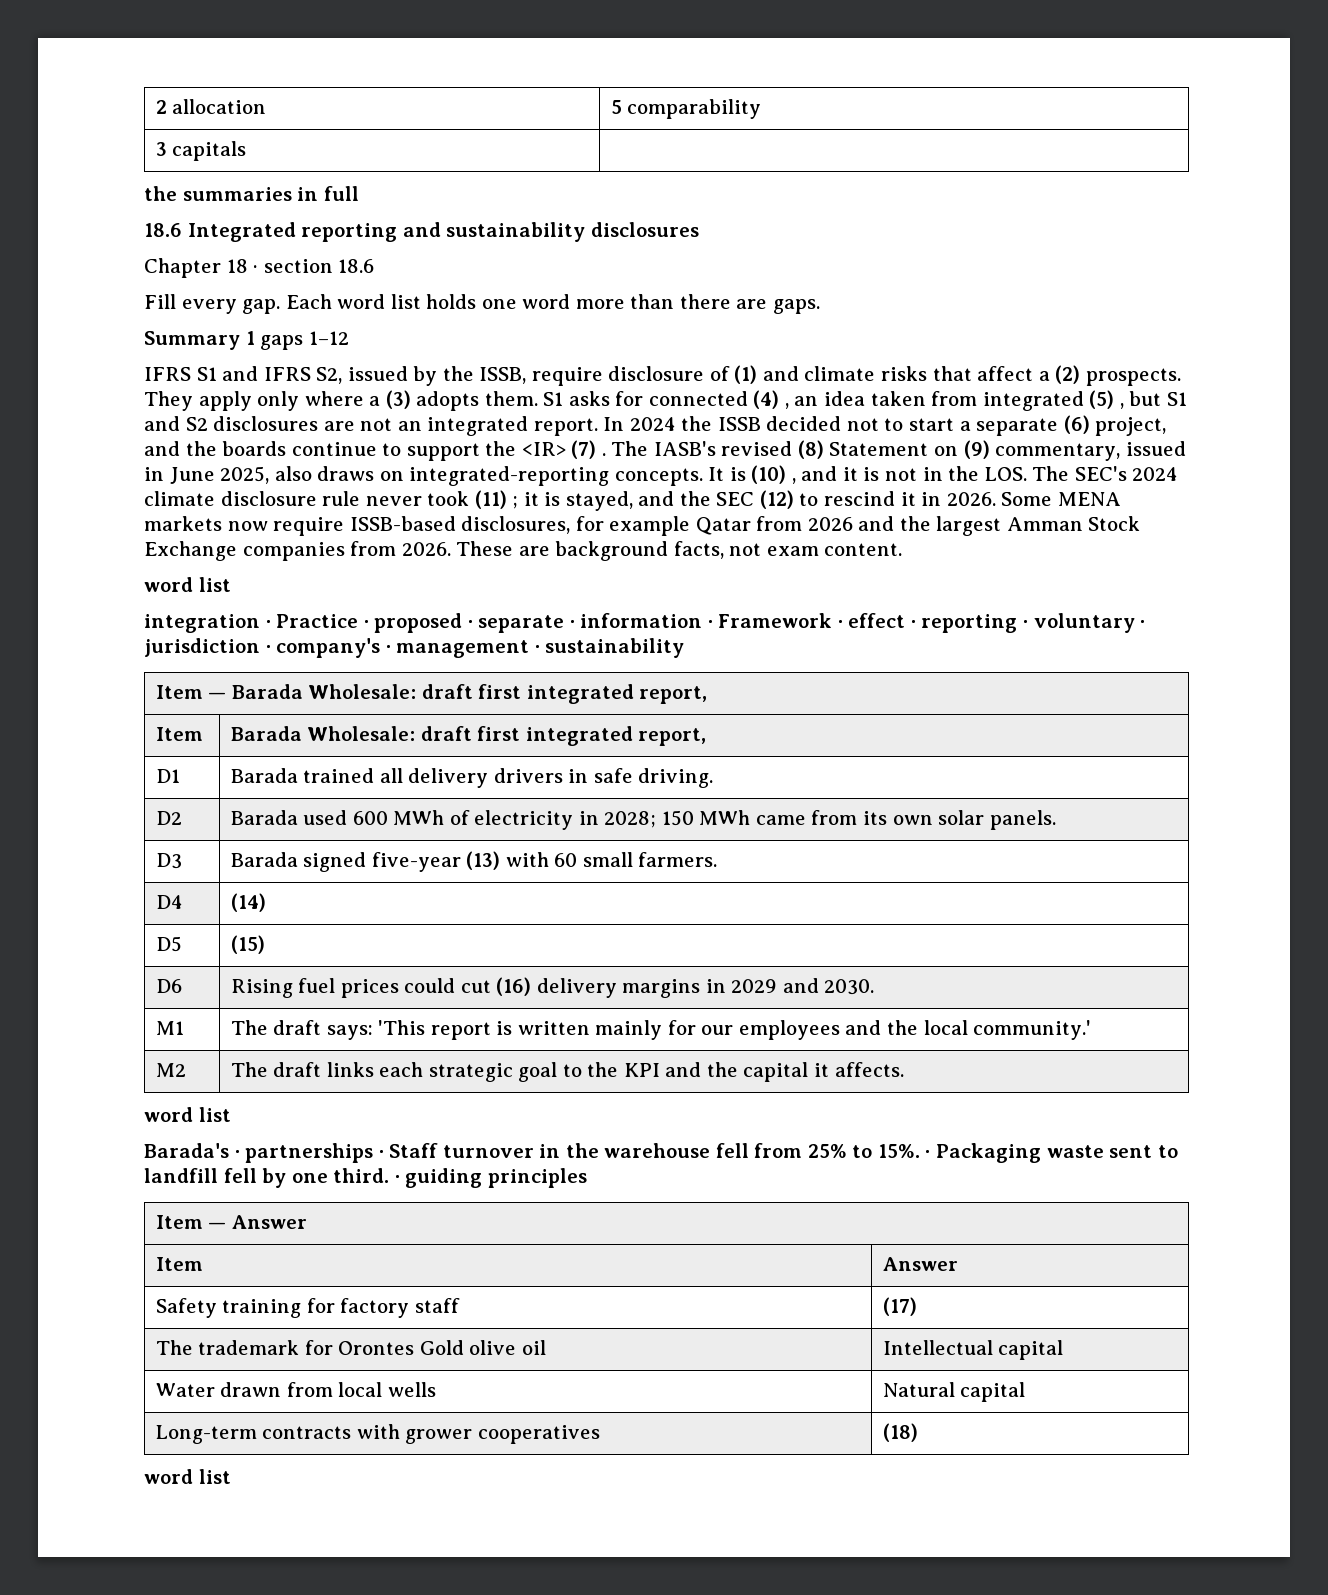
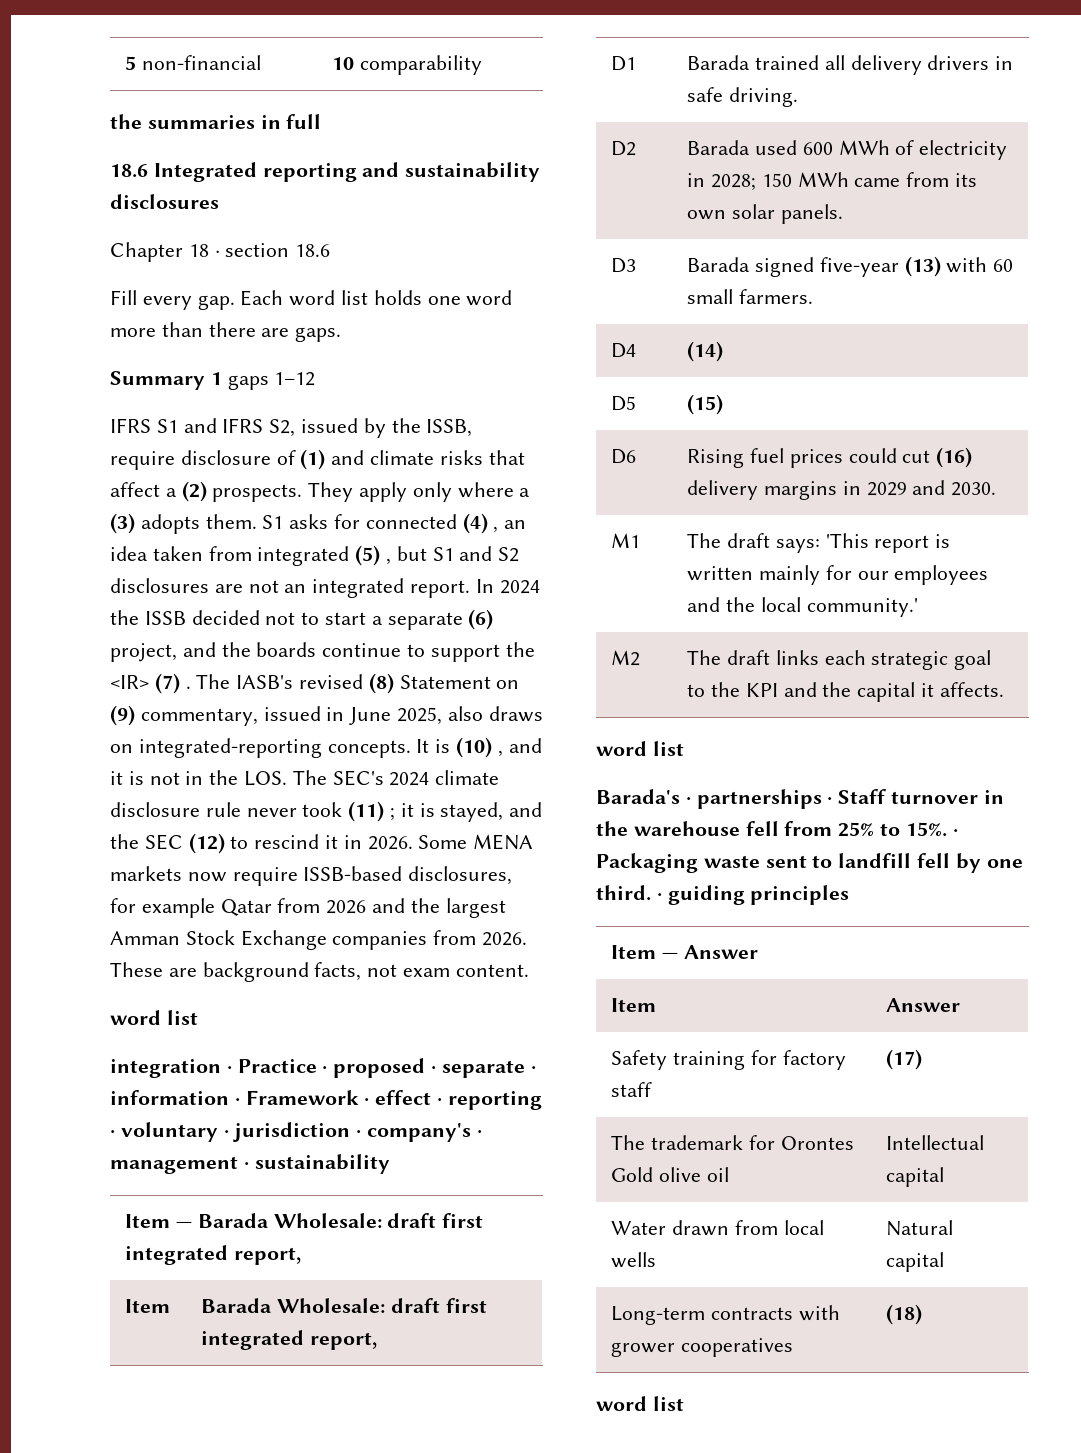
- 2 allocation | 5 comparability
+ 5 non-financial | 10 comparability
- 3 capitals |

